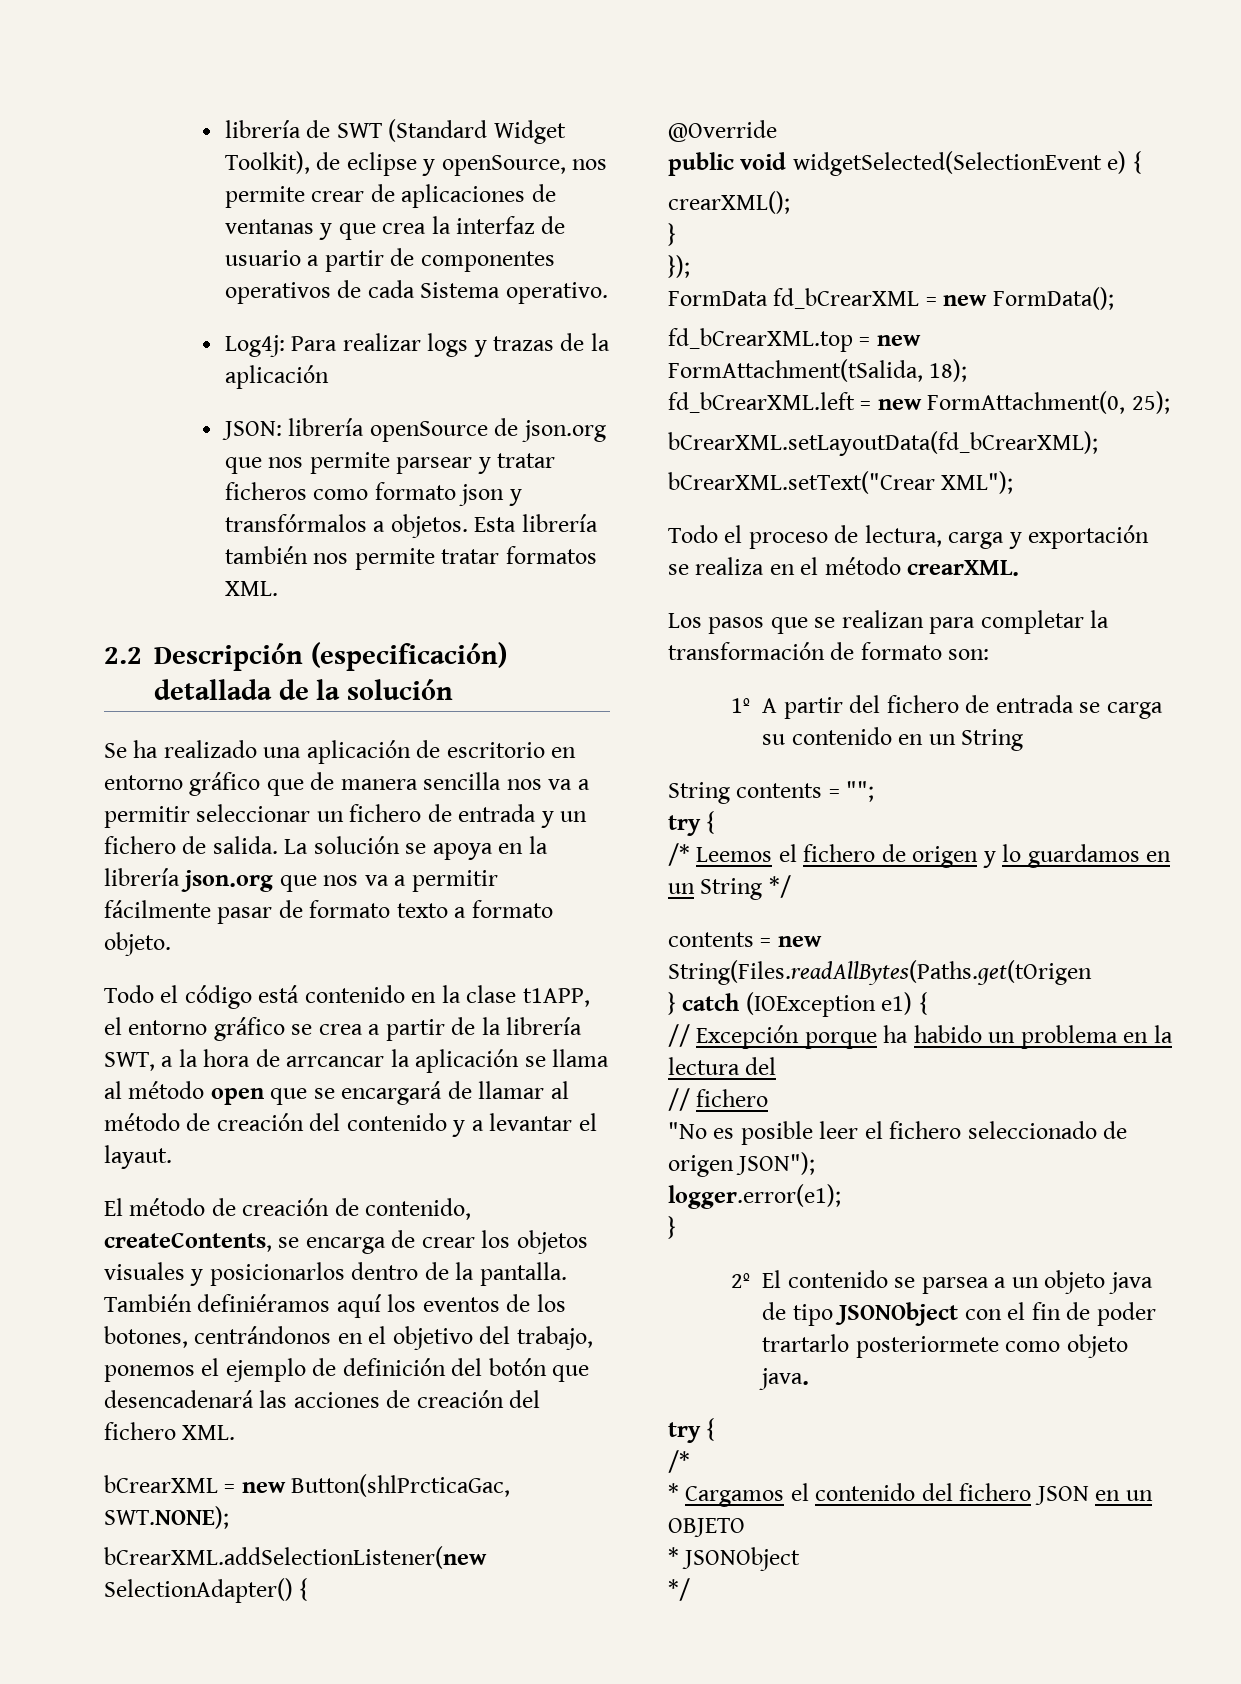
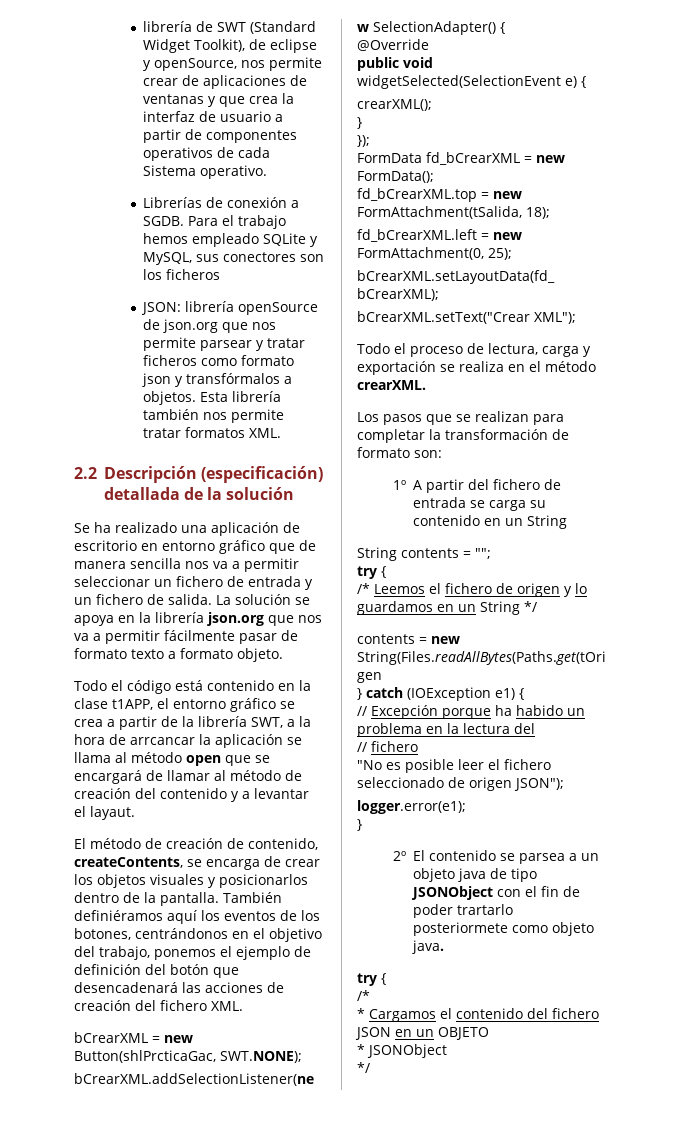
- Log4j: Para realizar logs y trazas de la aplicación
+ Librerías de conexión a SGDB. Para el trabajo hemos empleado SQLite y MySQL, sus conectores son los ficheros

